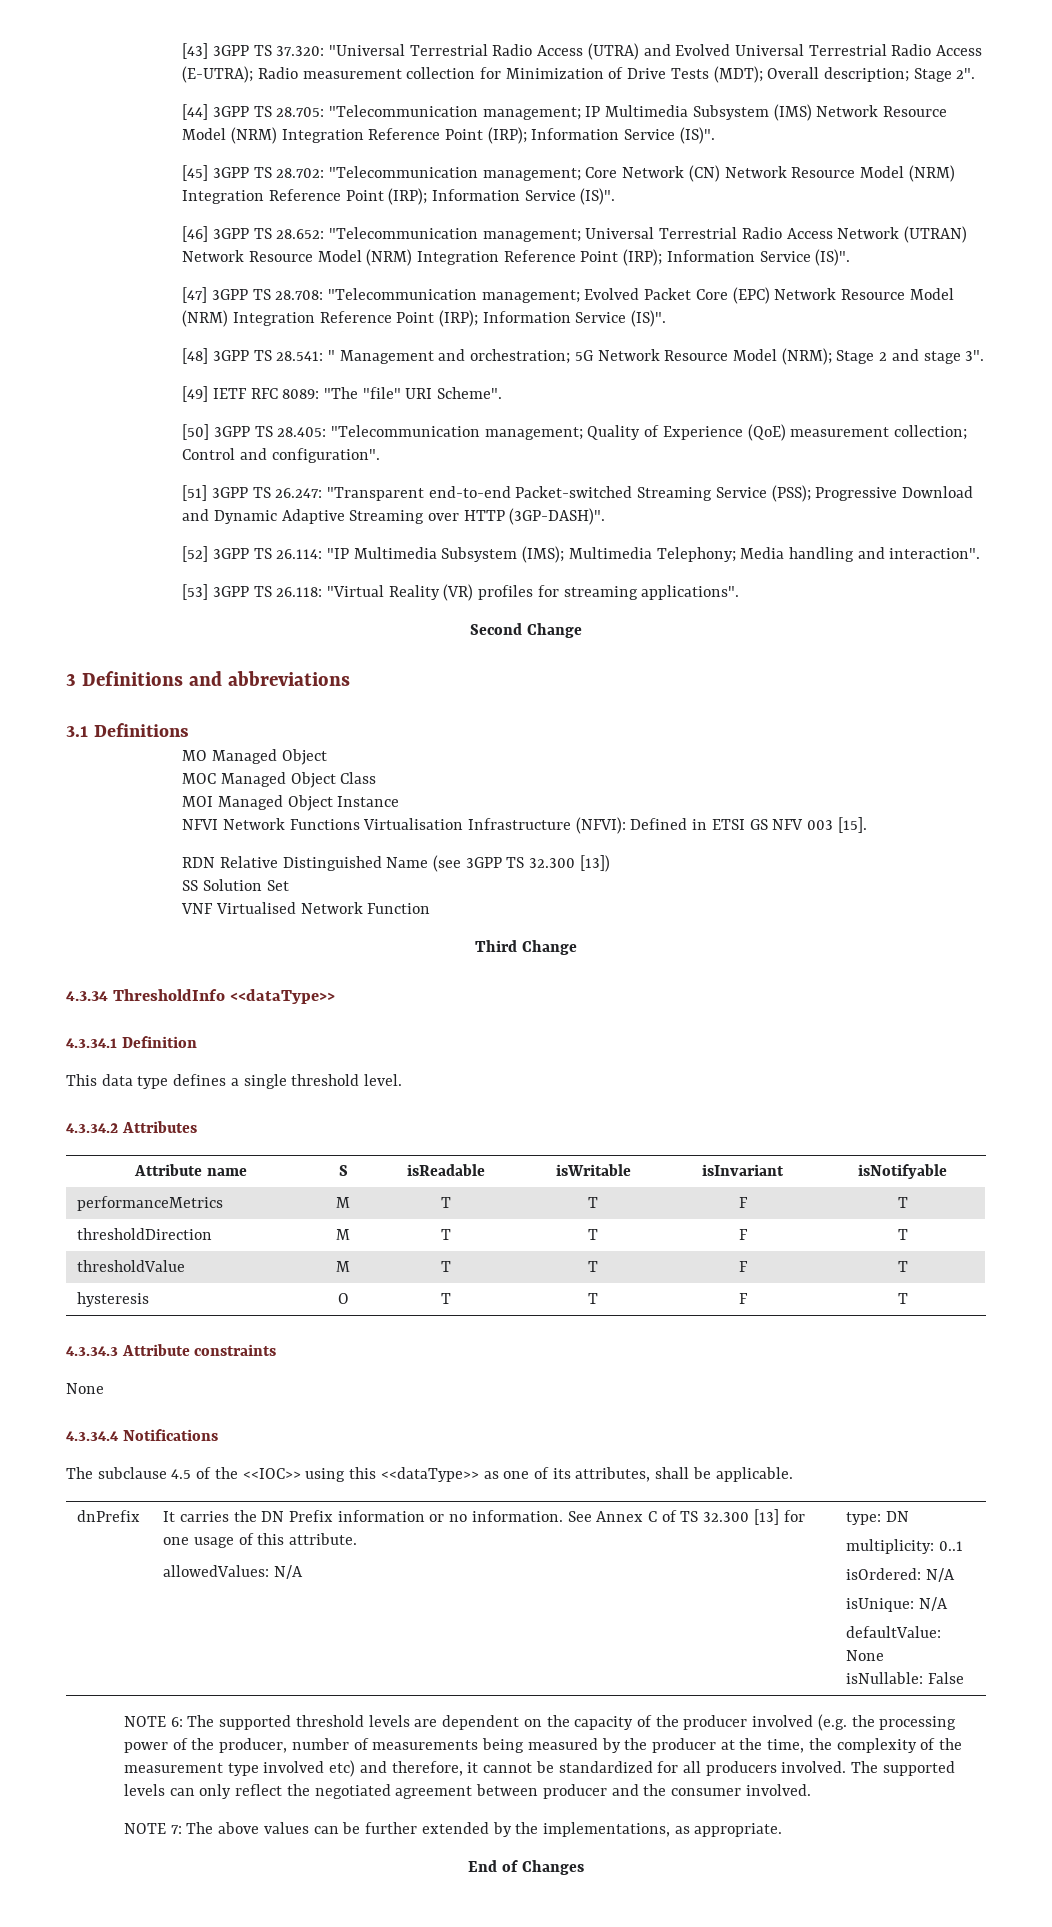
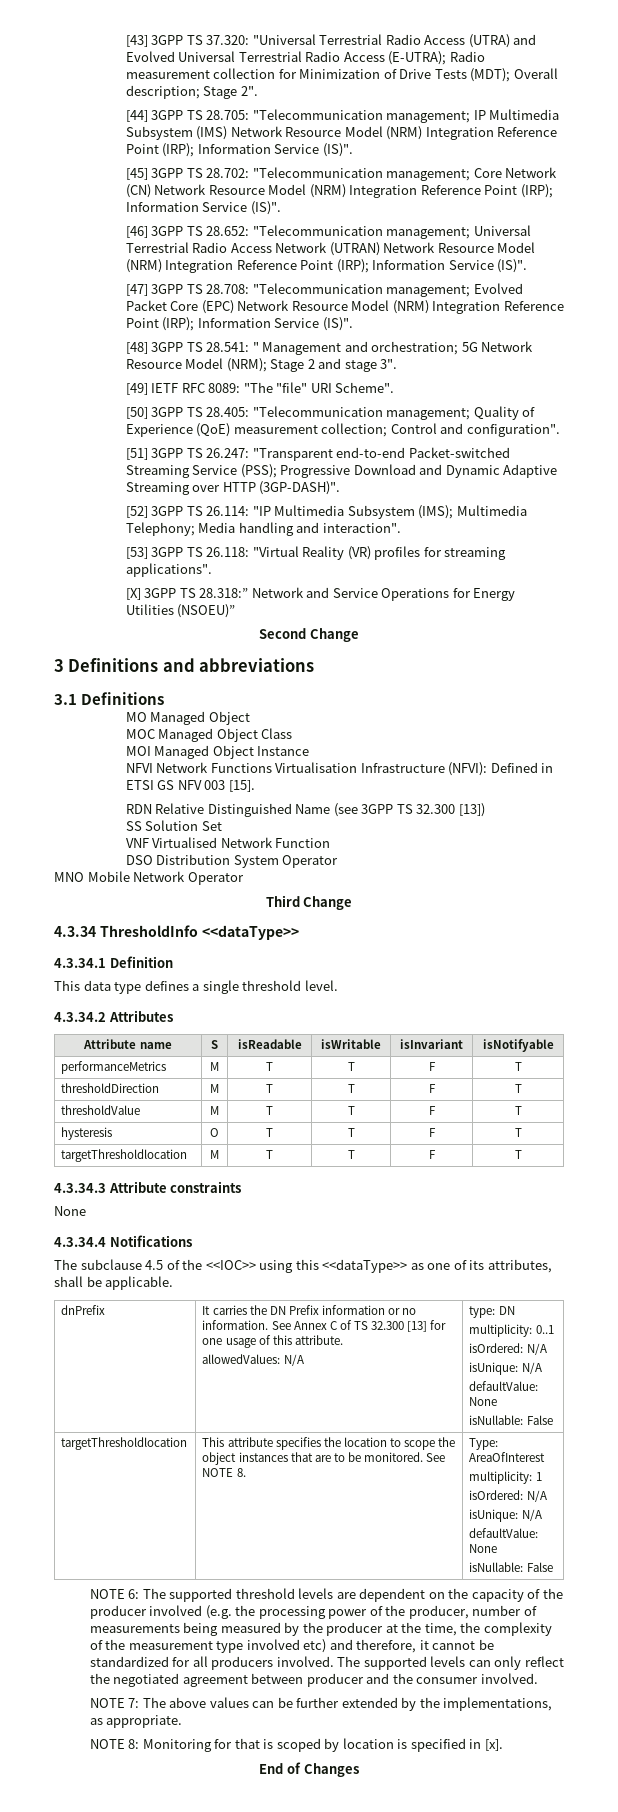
+ [X] 3GPP TS 28.318:” Network and Service Operations for Energy Utilities (NSOEU)”
+ DSO Distribution System Operator
+ MNO Mobile Network Operator
+ targetThresholdlocation | M | T | T | F | T
+ targetThresholdlocation | This attribute specifies the location to scope the object instances that are to be monitored. See NOTE 8. | Type: AreaOfInterest
+ multiplicity: 1
+ isOrdered: N/A
+ isUnique: N/A
+ defaultValue: None
+ isNullable: False
+ NOTE 8: Monitoring for that is scoped by location is specified in [x].

